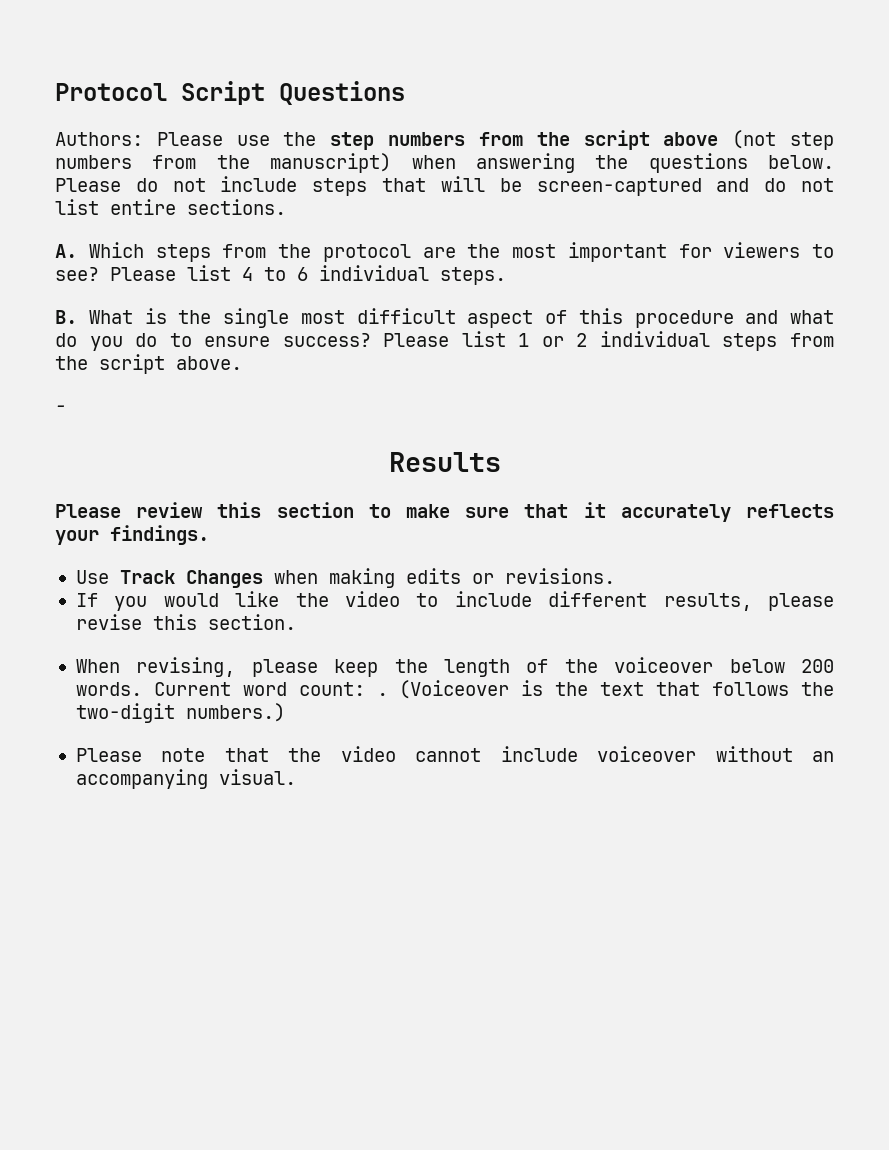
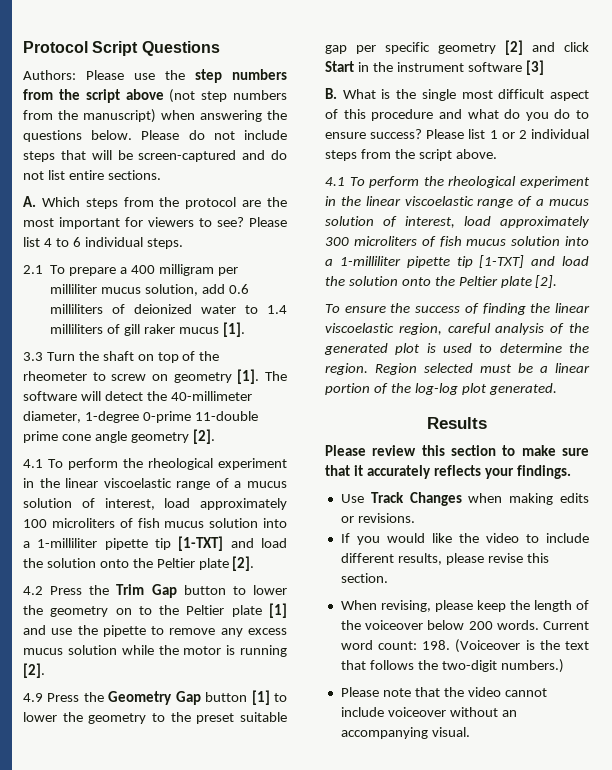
+ 2.1 To prepare a 400 milligram per milliliter mucus solution, add 0.6 milliliters of deionized water to 1.4 milliliters of gill raker mucus [1].
+ 3.3 Turn the shaft on top of the rheometer to screw on geometry [1]. The software will detect the 40-millimeter diameter, 1-degree 0-prime 11-double prime cone angle geometry [2].
+ 4.1 To perform the rheological experiment in the linear viscoelastic range of a mucus solution of interest, load approximately 100 microliters of fish mucus solution into a 1-milliliter pipette tip [1-TXT] and load the solution onto the Peltier plate [2].
+ 4.2 Press the Trim Gap button to lower the geometry on to the Peltier plate [1] and use the pipette to remove any excess mucus solution while the motor is running [2].
+ 4.9 Press the Geometry Gap button [1] to lower the geometry to the preset suitable gap per specific geometry [2] and click Start in the instrument software [3]
- -
+ 4.1 To perform the rheological experiment in the linear viscoelastic range of a mucus solution of interest, load approximately 300 microliters of fish mucus solution into a 1-milliliter pipette tip [1-TXT] and load the solution onto the Peltier plate [2].
+ To ensure the success of finding the linear viscoelastic region, careful analysis of the generated plot is used to determine the region. Region selected must be a linear portion of the log-log plot generated.
- Current word count: . (Voiceover is the text that follows the two-digit numbers.)
+ Current word count: 198. (Voiceover is the text that follows the two-digit numbers.)

